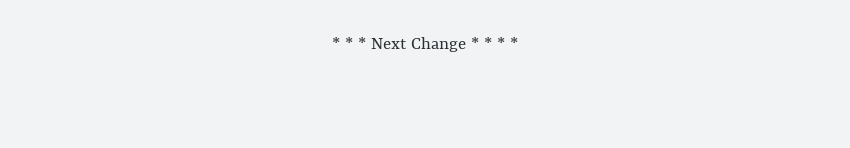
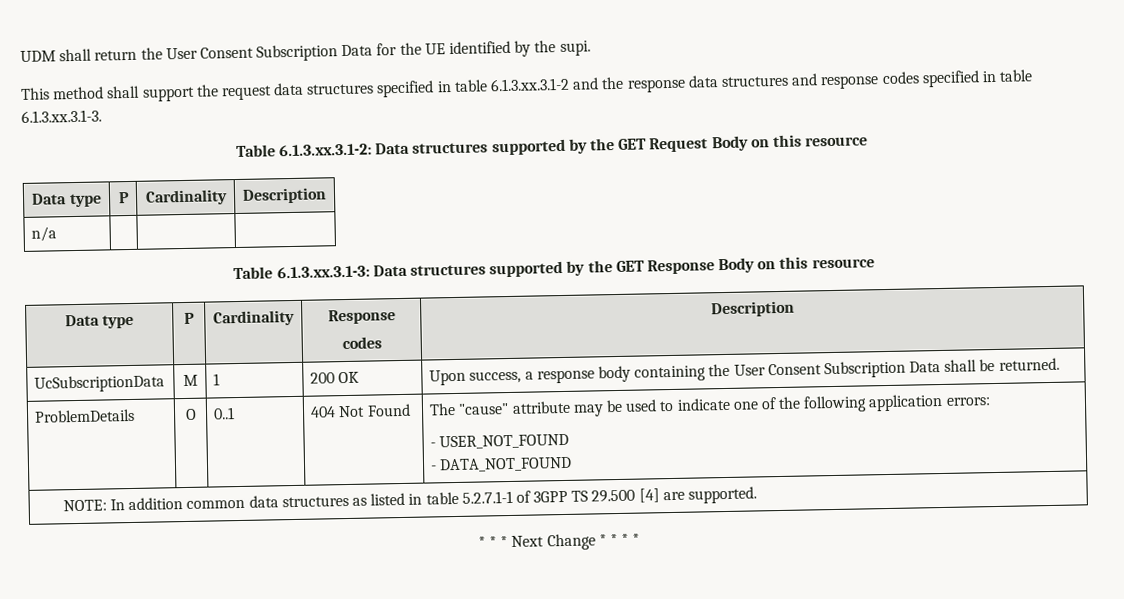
+ UDM shall return the User Consent Subscription Data for the UE identified by the supi.
+ This method shall support the request data structures specified in table 6.1.3.xx.3.1-2 and the response data structures and response codes specified in table 6.1.3.xx.3.1-3.
+ Table 6.1.3.xx.3.1-2: Data structures supported by the GET Request Body on this resource
+ Data type | P | Cardinality | Description
+ n/a | | |
+ Table 6.1.3.xx.3.1-3: Data structures supported by the GET Response Body on this resource
+ Data type | P | Cardinality | Response
+ codes | Description
+ UcSubscriptionData | M | 1 | 200 OK | Upon success, a response body containing the User Consent Subscription Data shall be returned.
+ ProblemDetails | O | 0..1 | 404 Not Found | The "cause" attribute may be used to indicate one of the following application errors:
+ - USER_NOT_FOUND
+ - DATA_NOT_FOUND
+ NOTE: In addition common data structures as listed in table 5.2.7.1-1 of 3GPP TS 29.500 [4] are supported.

